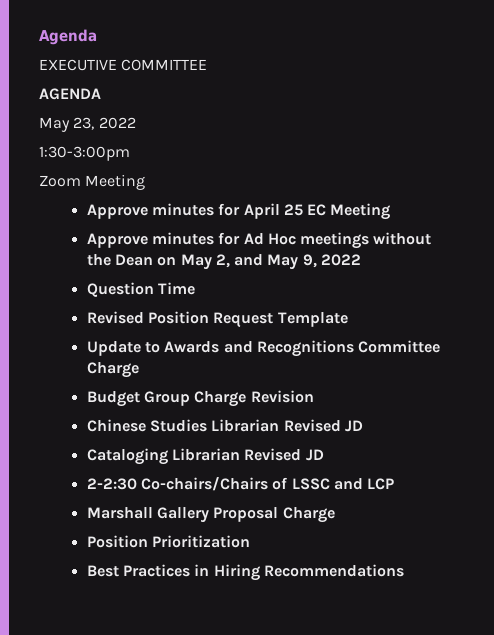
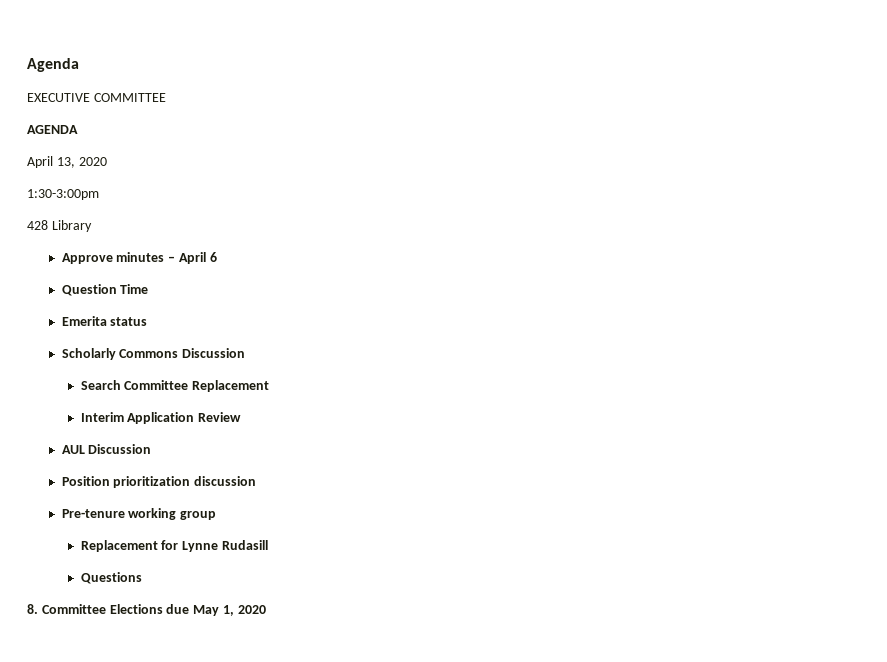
- May 23, 2022
+ April 13, 2020
- Zoom Meeting
- Approve minutes for April 25 EC Meeting
- Approve minutes for Ad Hoc meetings without the Dean on May 2, and May 9, 2022
+ 428 Library
+ Approve minutes – April 6
  Question Time
- Revised Position Request Template
- Update to Awards and Recognitions Committee Charge
- Budget Group Charge Revision
- Chinese Studies Librarian Revised JD
- Cataloging Librarian Revised JD
- 2-2:30 Co-chairs/Chairs of LSSC and LCP
- Marshall Gallery Proposal Charge
- Position Prioritization
- Best Practices in Hiring Recommendations
+ Emerita status
+ Scholarly Commons Discussion
+ Search Committee Replacement
+ Interim Application Review
+ AUL Discussion
+ Position prioritization discussion
+ Pre-tenure working group
+ Replacement for Lynne Rudasill
+ Questions
+ 8. Committee Elections due May 1, 2020

